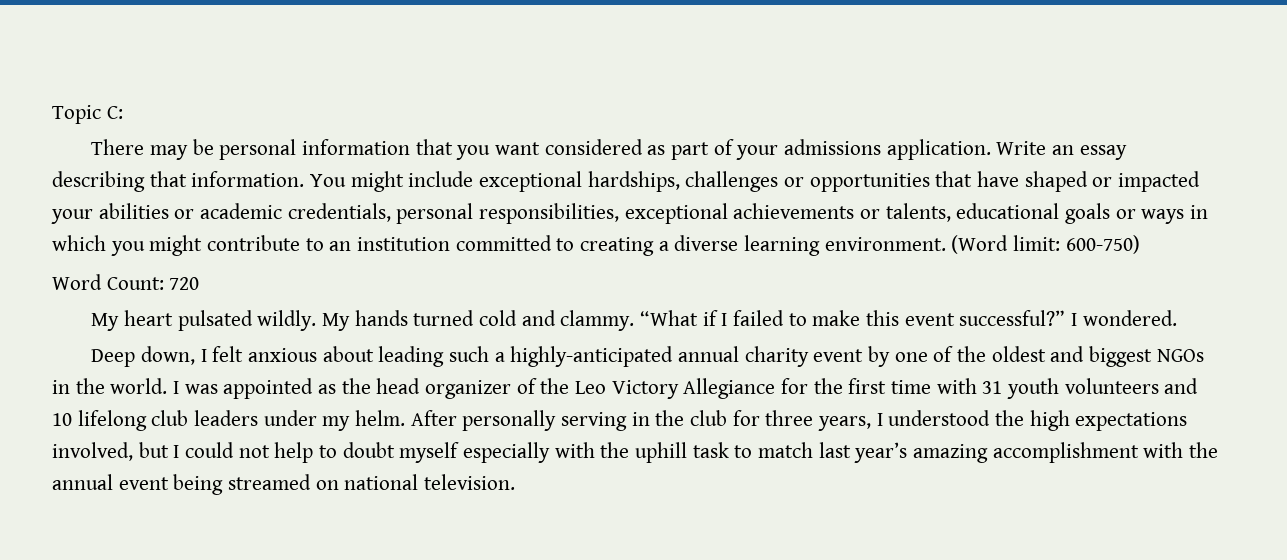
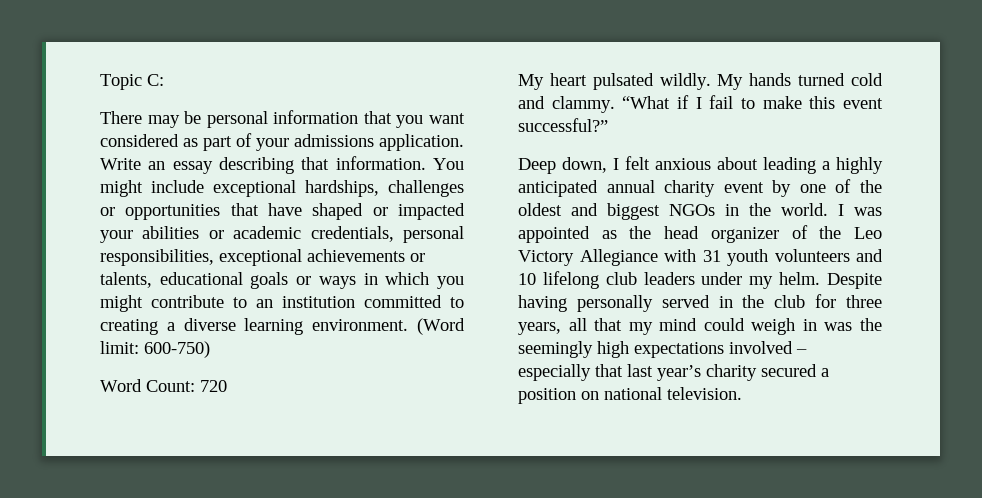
- “What if I failed to make this event successful?” I wondered.
+ “What if I fail to make this event successful?”
- Deep down, I felt anxious about leading such a highly-anticipated annual charity event by one of the oldest and biggest NGOs in the world.
+ Deep down, I felt anxious about leading a highly anticipated annual charity event by one of the oldest and biggest NGOs in the world.
- I was appointed as the head organizer of the Leo Victory Allegiance for the first time with 31 youth volunteers and 10 lifelong club leaders under my helm.
+ I was appointed as the head organizer of the Leo Victory Allegiance with 31 youth volunteers and 10 lifelong club leaders under my helm.
- After personally serving in the club for three years, I understood the high expectations involved, but I could not help to doubt myself especially with the uphill task to match last year’s amazing accomplishment with the annual event being streamed on national television.
+ Despite having personally served in the club for three years, all that my mind could weigh in was the seemingly high expectations involved – especially that last year’s charity secured a position on national television.

